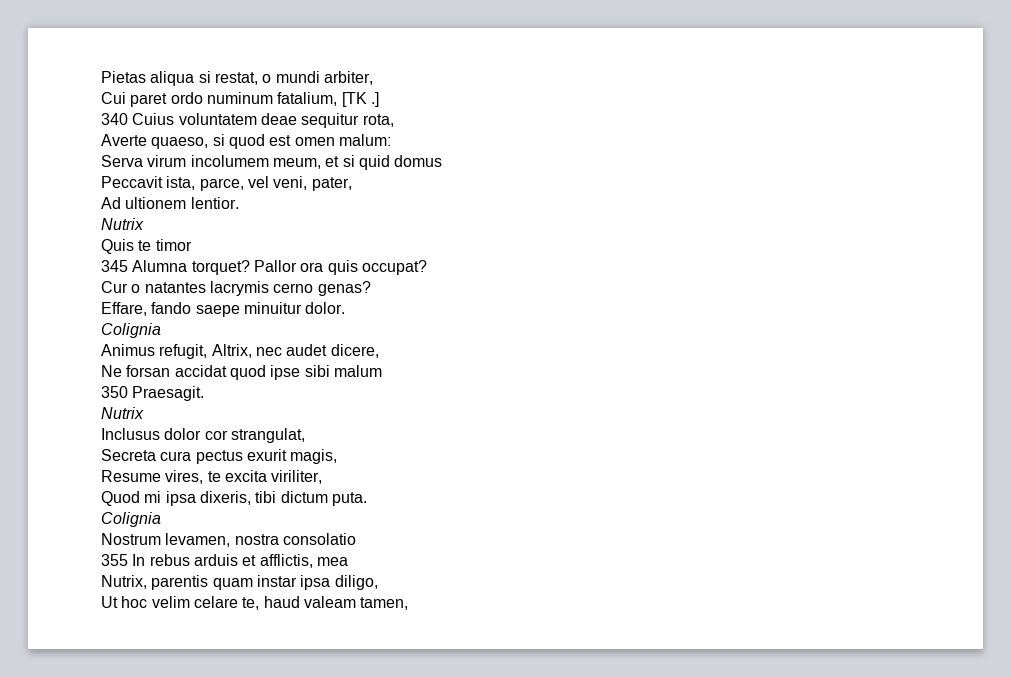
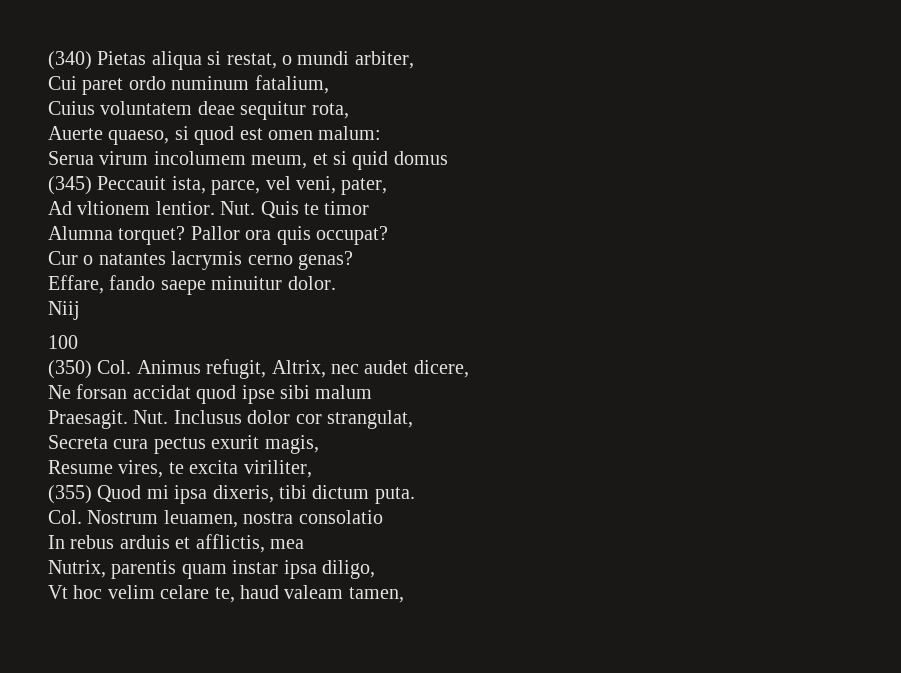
- Pietas aliqua si restat, o mundi arbiter,
+ (340) Pietas aliqua si restat, o mundi arbiter,
- Cui paret ordo numinum fatalium, [TK .]
- 340 Cuius voluntatem deae sequitur rota,
+ Cui paret ordo numinum fatalium,
+ Cuius voluntatem deae sequitur rota,
- Averte quaeso, si quod est omen malum:
+ Auerte quaeso, si quod est omen malum:
- Serva virum incolumem meum, et si quid domus
+ Serua virum incolumem meum, et si quid domus
- Peccavit ista, parce, vel veni, pater,
+ (345) Peccauit ista, parce, vel veni, pater,
- Ad ultionem lentior.
- Nutrix
- Quis te timor
+ Ad vltionem lentior. Nut. Quis te timor
- 345 Alumna torquet?
+ Alumna torquet?
  Effare, fando saepe minuitur dolor.
- Colignia
- Animus refugit, Altrix, nec audet dicere,
+ Niij
+ 100
+ (350) Col. Animus refugit, Altrix, nec audet dicere,
- 350 Praesagit.
- Nutrix
- Inclusus dolor cor strangulat,
+ Praesagit. Nut. Inclusus dolor cor strangulat,
- Quod mi ipsa dixeris, tibi dictum puta.
- Colignia
- Nostrum levamen, nostra consolatio
+ (355) Quod mi ipsa dixeris, tibi dictum puta.
+ Col. Nostrum leuamen, nostra consolatio
- 355 In rebus arduis et afflictis, mea
+ In rebus arduis et afflictis, mea
- Ut hoc velim celare te, haud valeam tamen,
+ Vt hoc velim celare te, haud valeam tamen,

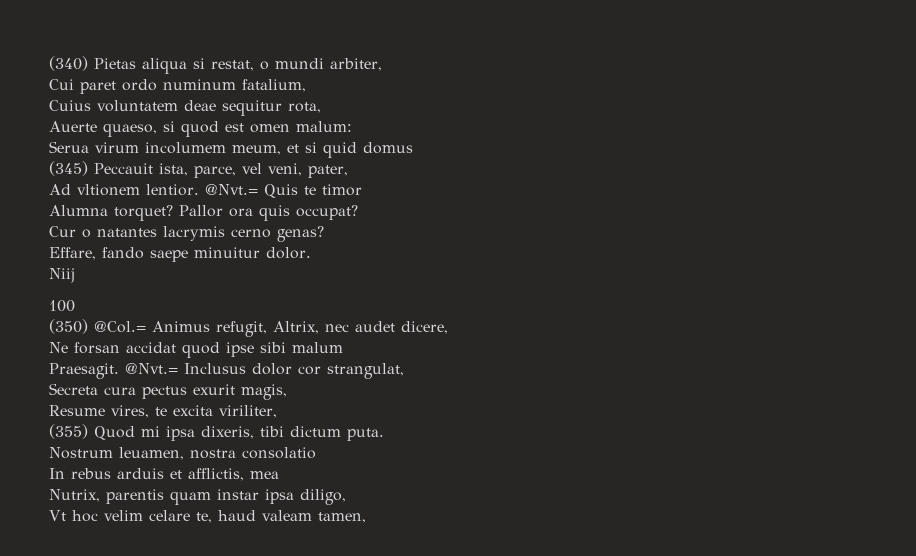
- Nut. Quis te timor
+ @Nvt.= Quis te timor
- (350) Col. Animus refugit, Altrix, nec audet dicere,
+ (350) @Col.= Animus refugit, Altrix, nec audet dicere,
- Nut. Inclusus dolor cor strangulat,
+ @Nvt.= Inclusus dolor cor strangulat,
- Col. Nostrum leuamen, nostra consolatio
+ Nostrum leuamen, nostra consolatio

